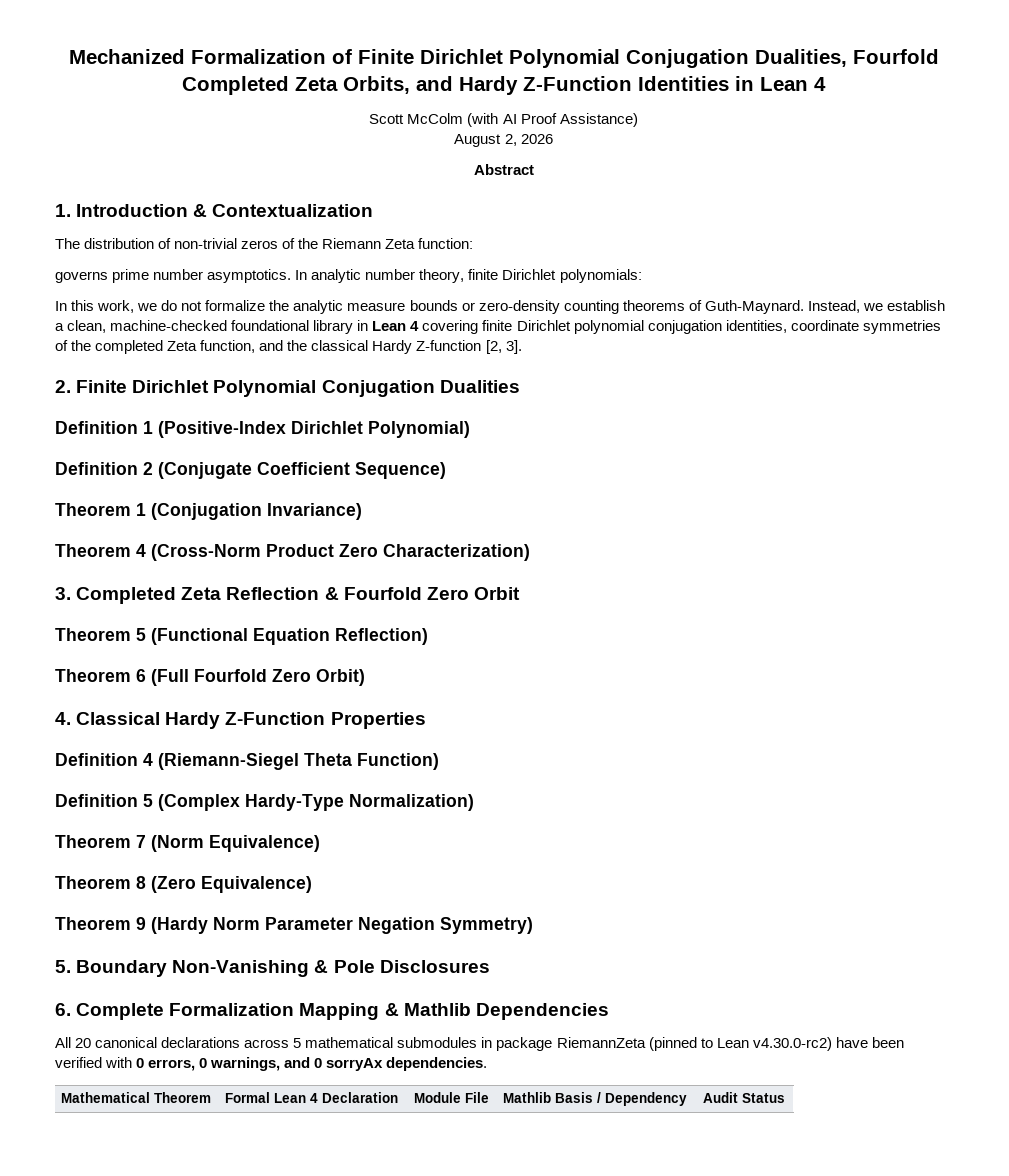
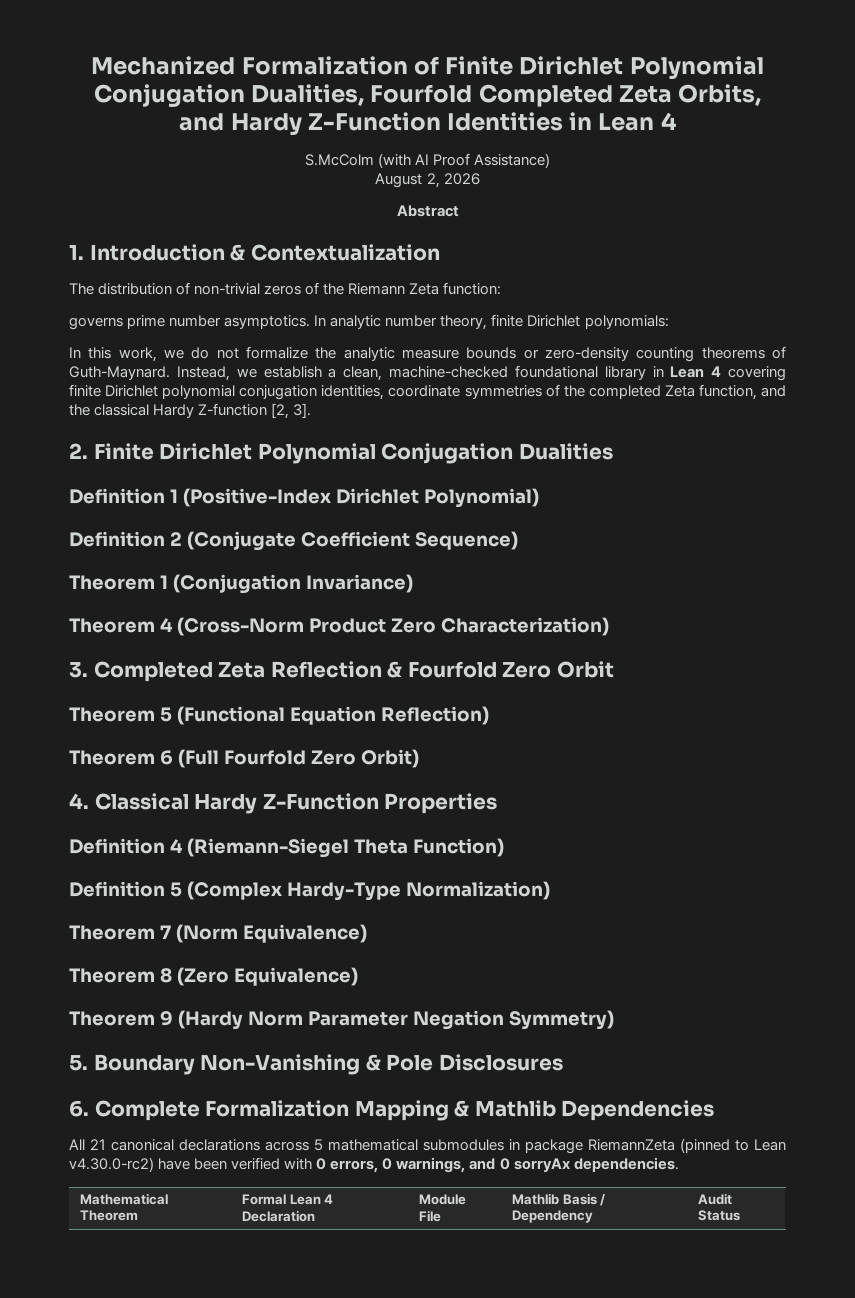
- Scott McColm (with AI Proof Assistance)
+ S.McColm (with AI Proof Assistance)
- All 20 canonical declarations across 5 mathematical submodules in package RiemannZeta (pinned to Lean v4.30.0-rc2) have been verified with 0 errors, 0 warnings, and 0 sorryAx dependencies.
+ All 21 canonical declarations across 5 mathematical submodules in package RiemannZeta (pinned to Lean v4.30.0-rc2) have been verified with 0 errors, 0 warnings, and 0 sorryAx dependencies.

